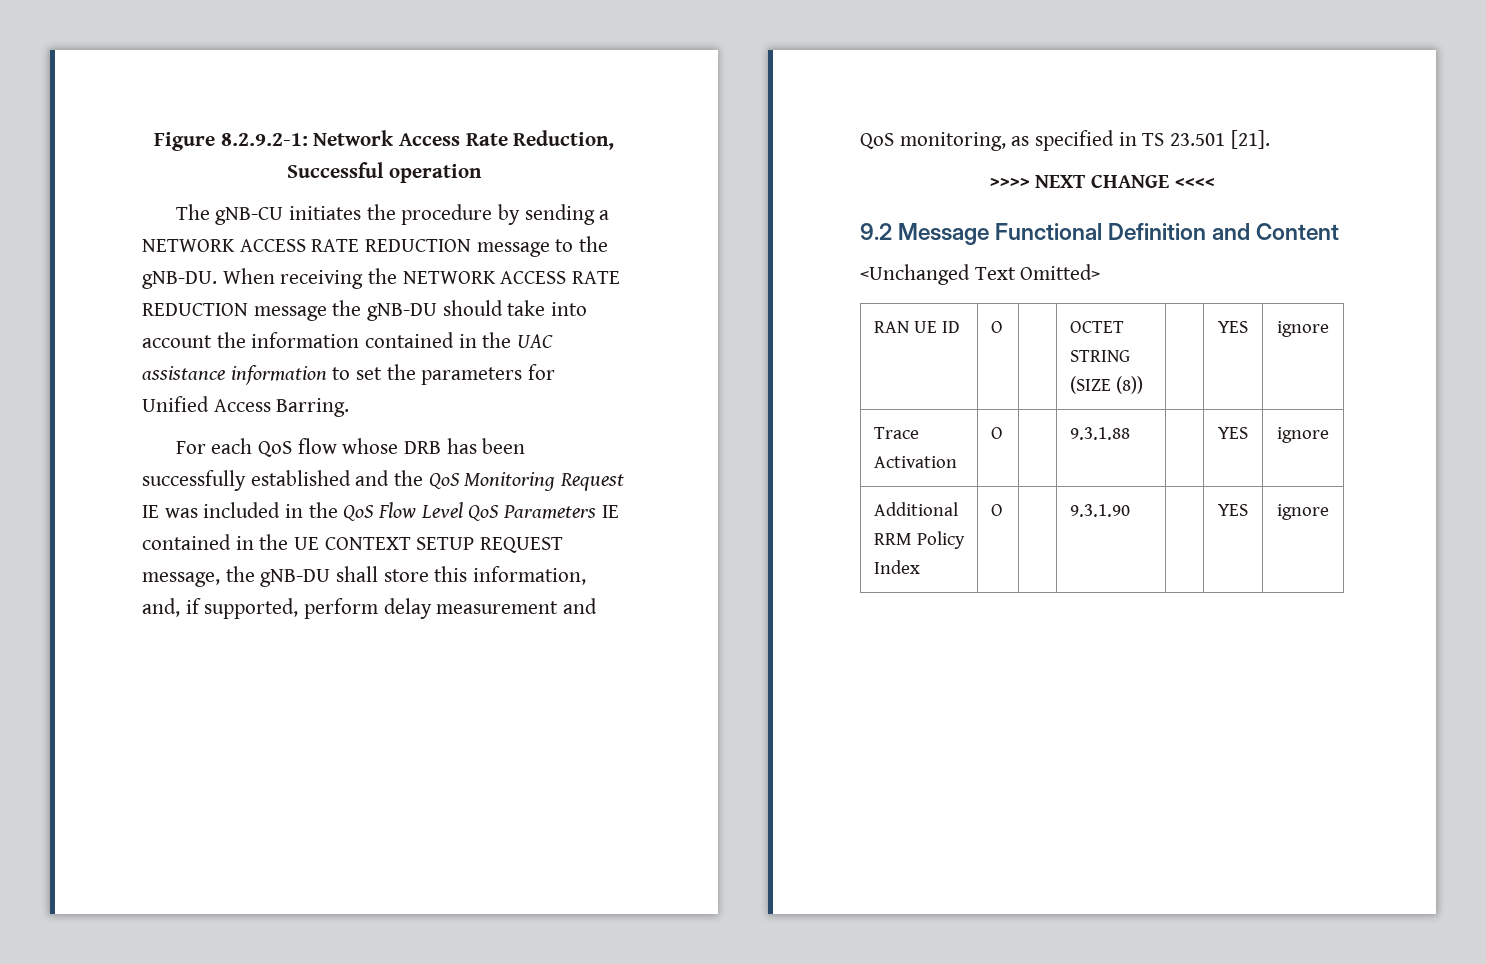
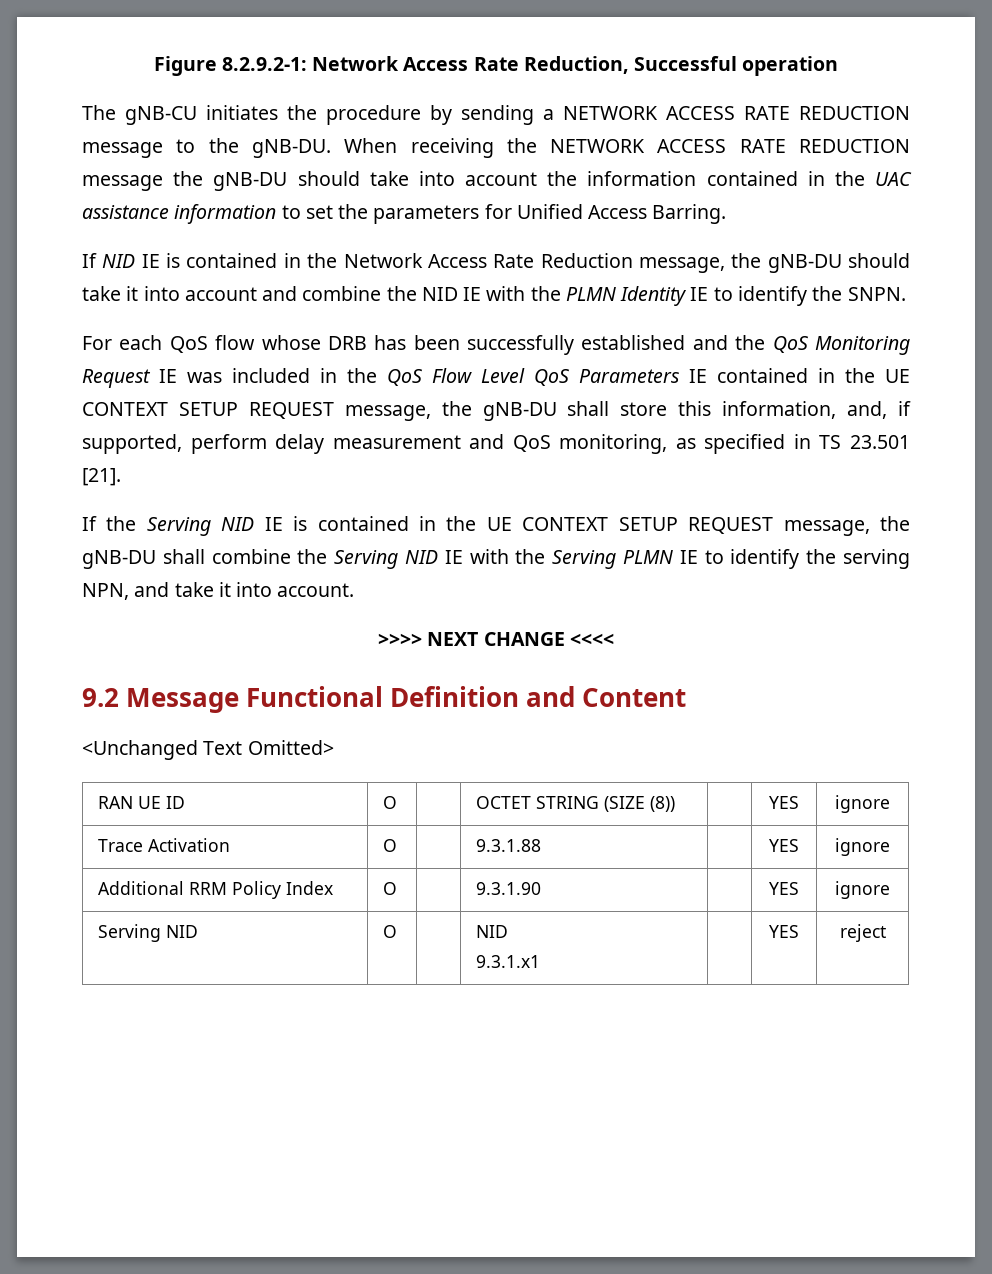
+ If NID IE is contained in the Network Access Rate Reduction message, the gNB-DU should take it into account and combine the NID IE with the PLMN Identity IE to identify the SNPN.
+ If the Serving NID IE is contained in the UE CONTEXT SETUP REQUEST message, the gNB-DU shall combine the Serving NID IE with the Serving PLMN IE to identify the serving NPN, and take it into account.
+ Serving NID | O | | NID
+ 9.3.1.x1 | | YES | reject

